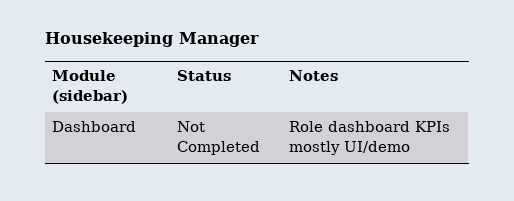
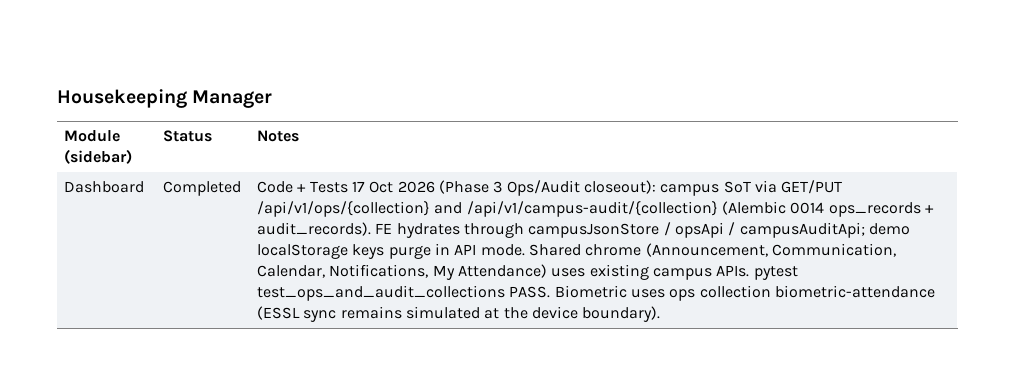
- Not Completed
+ Completed
- Role dashboard KPIs mostly UI/demo
+ Code + Tests 17 Oct 2026 (Phase 3 Ops/Audit closeout): campus SoT via GET/PUT /api/v1/ops/{collection} and /api/v1/campus-audit/{collection} (Alembic 0014 ops_records + audit_records). FE hydrates through campusJsonStore / opsApi / campusAuditApi; demo localStorage keys purge in API mode. Shared chrome (Announcement, Communication, Calendar, Notifications, My Attendance) uses existing campus APIs. pytest test_ops_and_audit_collections PASS. Biometric uses ops collection biometric-attendance (ESSL sync remains simulated at the device boundary).

